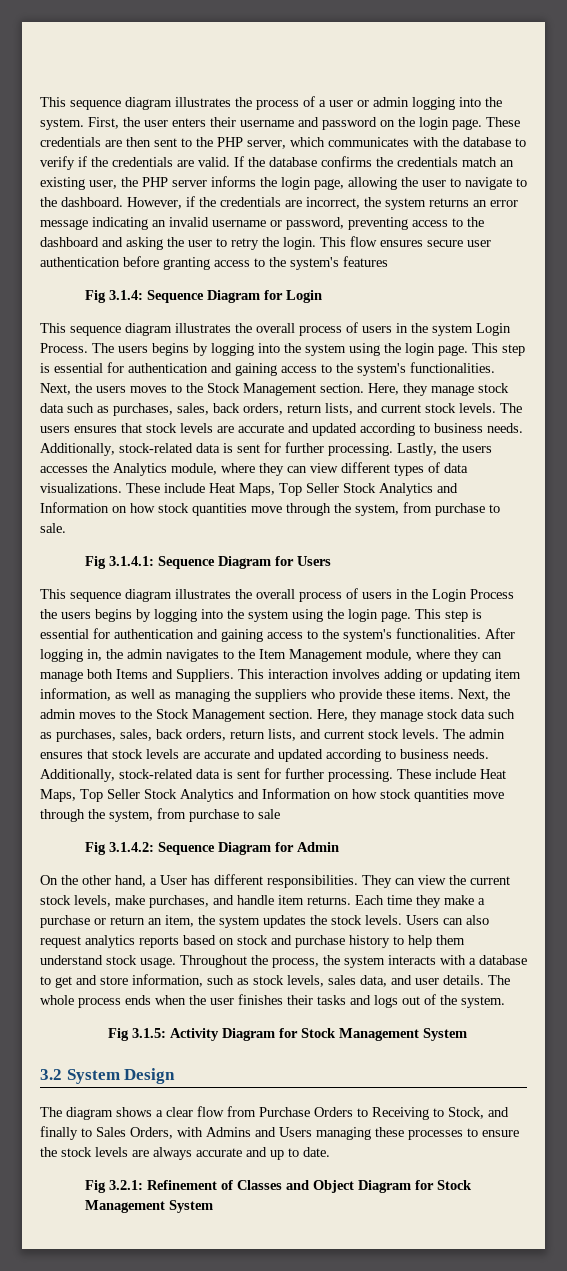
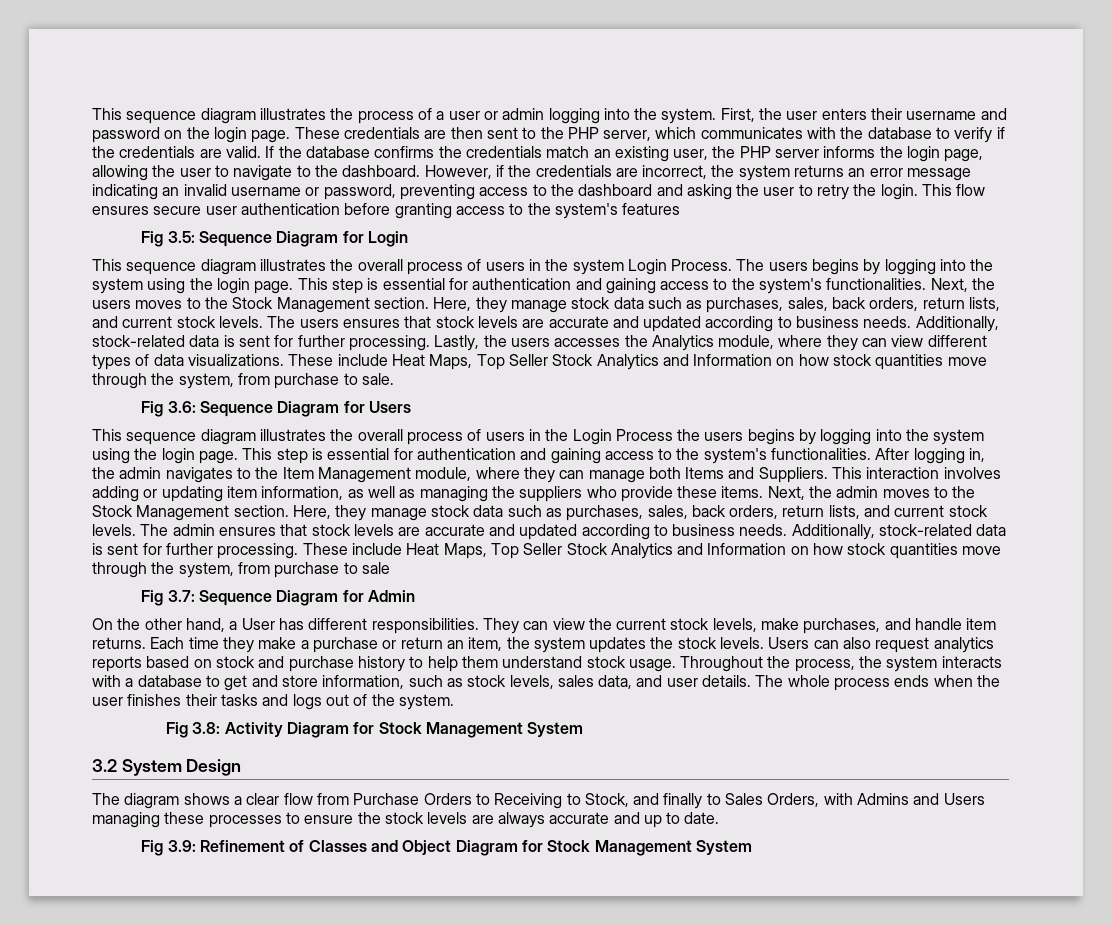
- Fig 3.1.4: Sequence Diagram for Login
+ Fig 3.5: Sequence Diagram for Login
- Fig 3.1.4.1: Sequence Diagram for Users
+ Fig 3.6: Sequence Diagram for Users
- Fig 3.1.4.2: Sequence Diagram for Admin
+ Fig 3.7: Sequence Diagram for Admin
- Fig 3.1.5: Activity Diagram for Stock Management System
+ Fig 3.8: Activity Diagram for Stock Management System
- Fig 3.2.1: Refinement of Classes and Object Diagram for Stock Management System
+ Fig 3.9: Refinement of Classes and Object Diagram for Stock Management System

